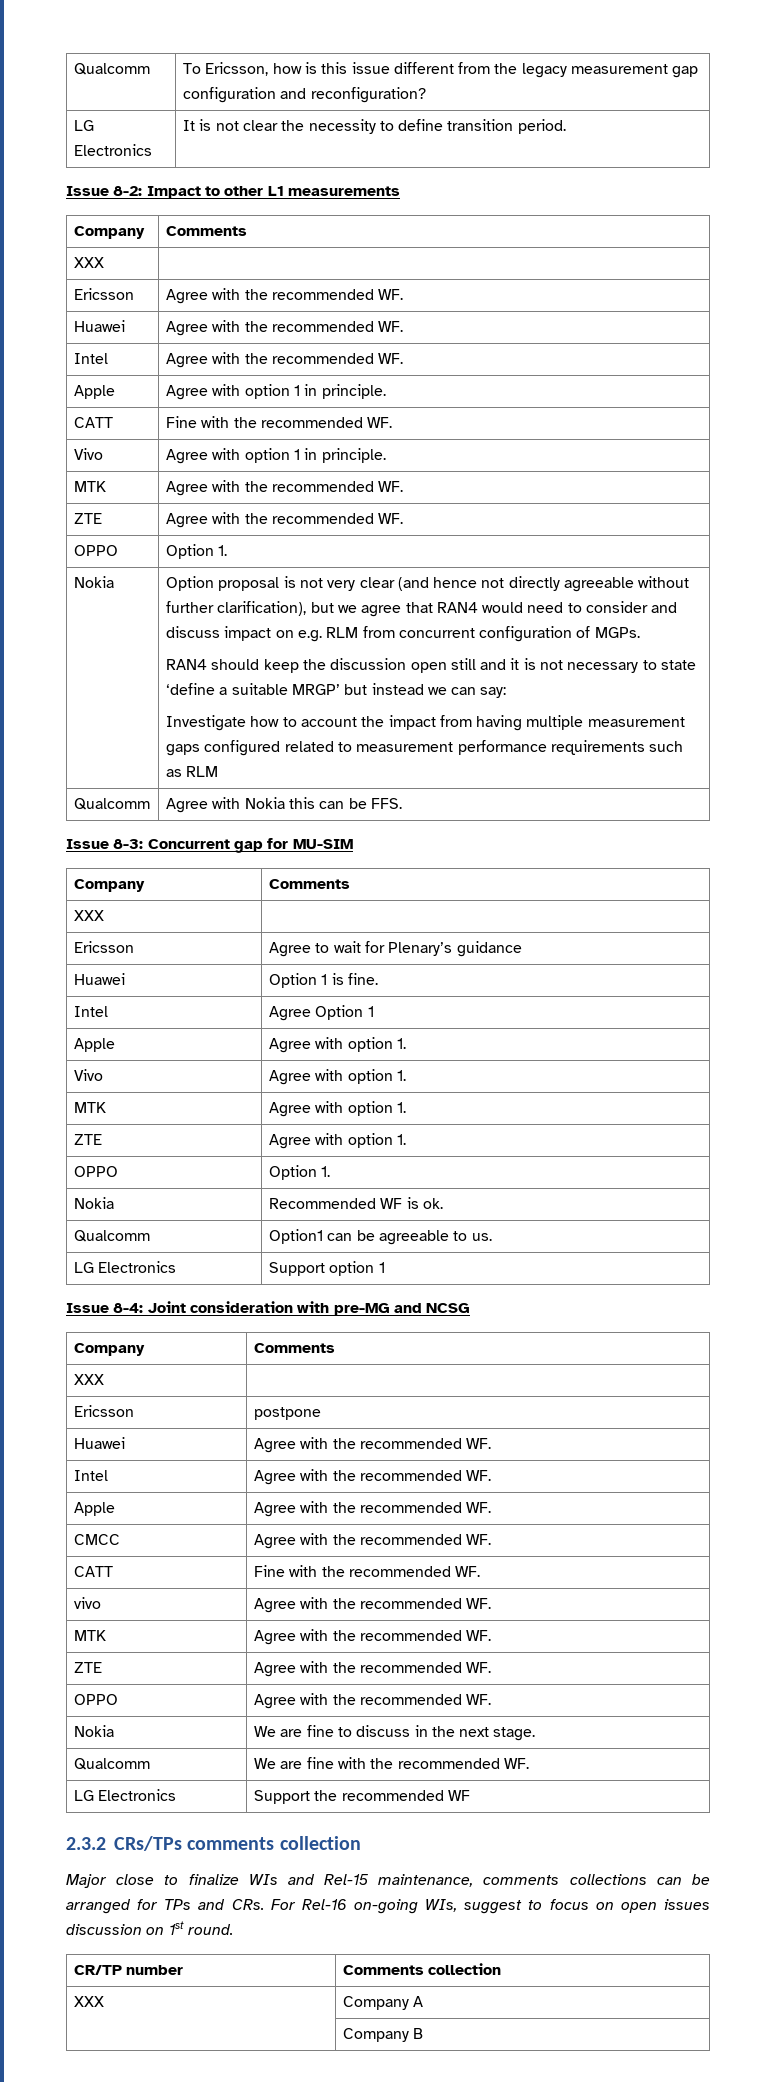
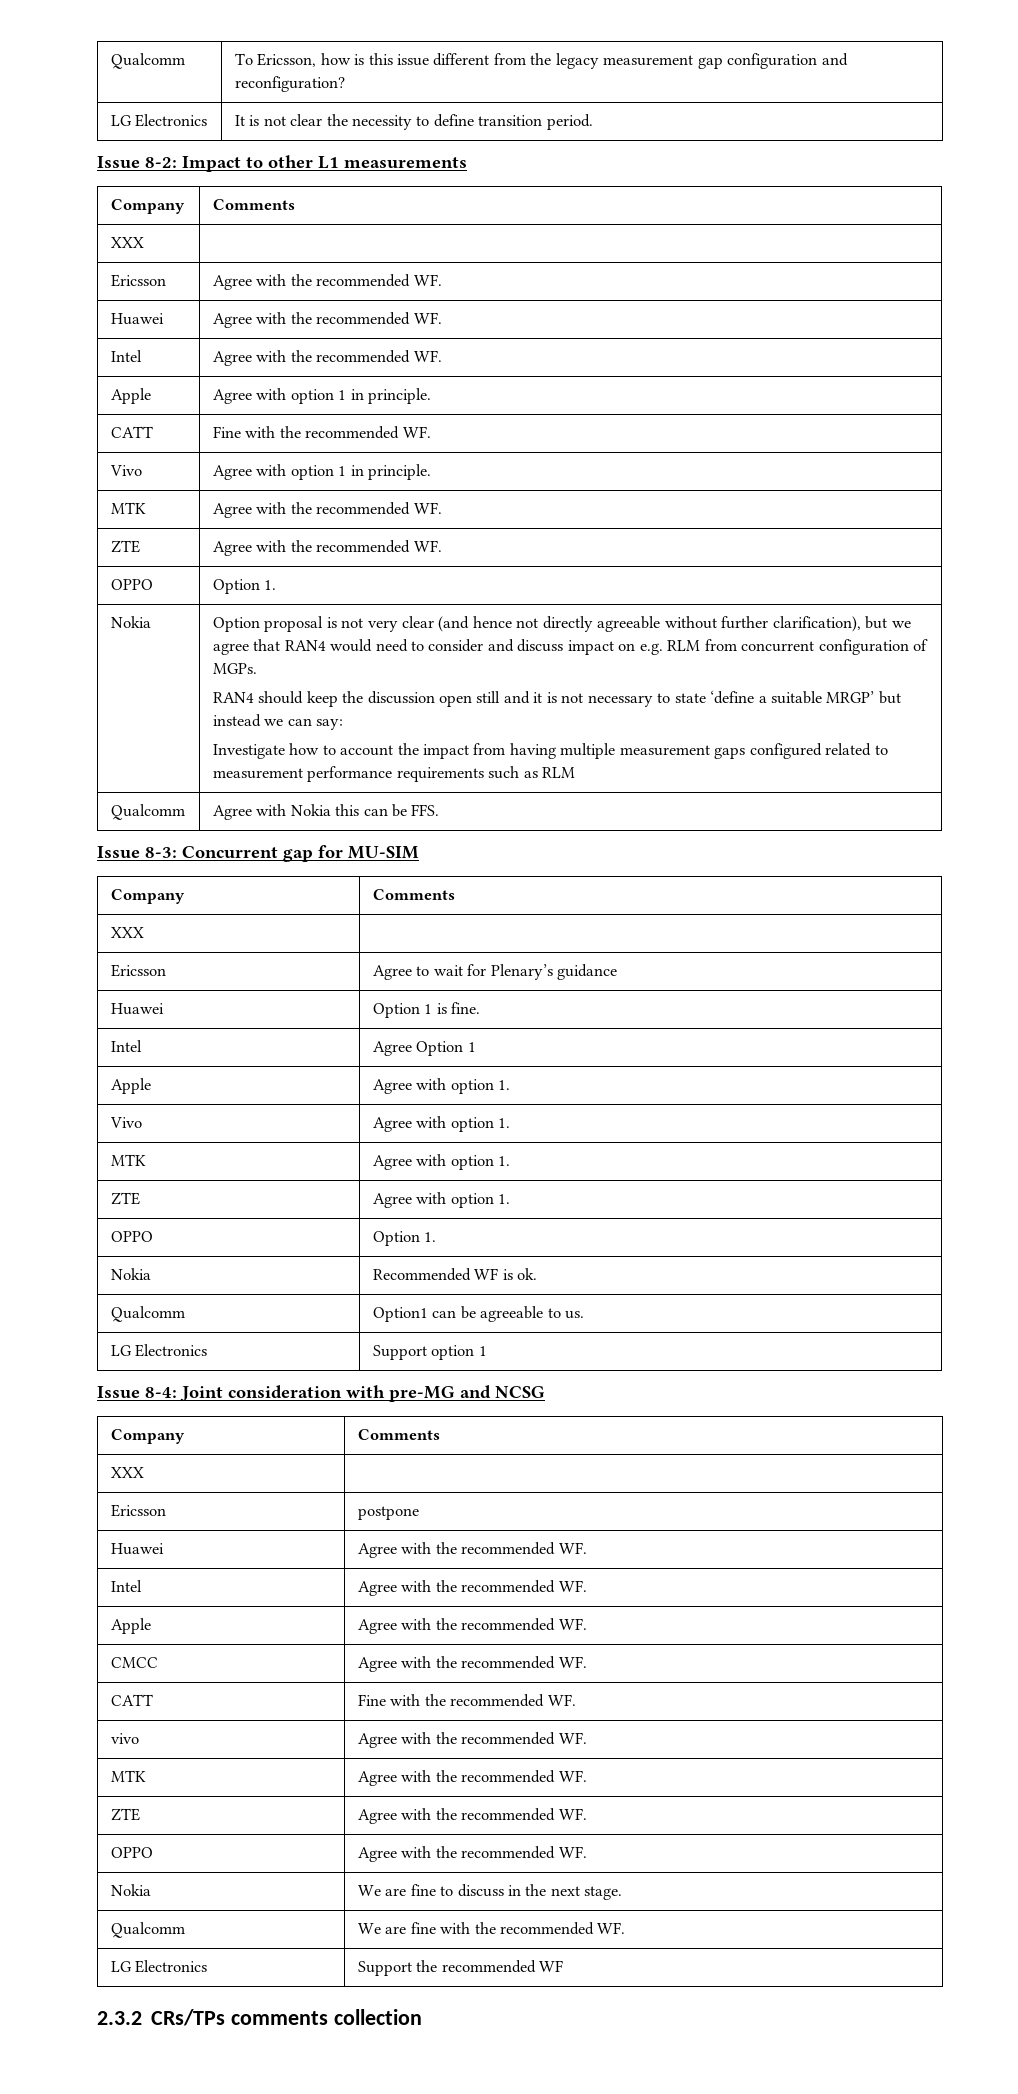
- Major close to finalize WIs and Rel-15 maintenance, comments collections can be arranged for TPs and CRs. For Rel-16 on-going WIs, suggest to focus on open issues discussion on 1st round.
- CR/TP number | Comments collection
- XXX | Company A
- | Company B

